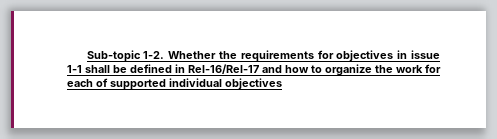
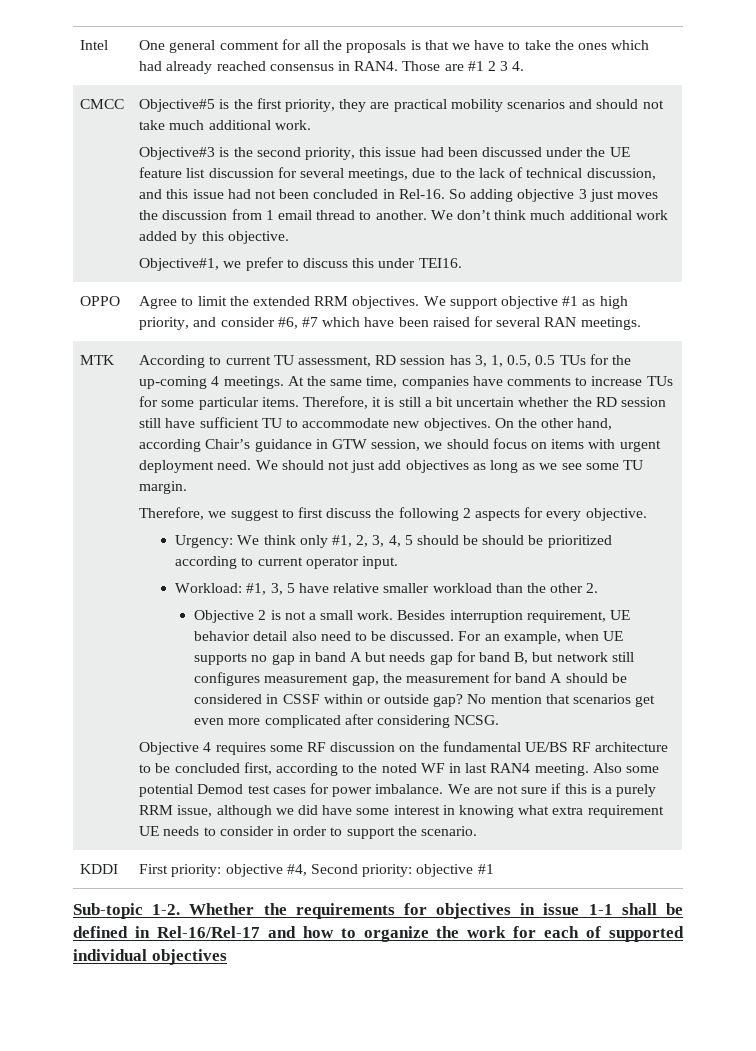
+ Intel | One general comment for all the proposals is that we have to take the ones which had already reached consensus in RAN4. Those are #1 2 3 4.
+ CMCC | Objective#5 is the first priority, they are practical mobility scenarios and should not take much additional work.
+ Objective#3 is the second priority, this issue had been discussed under the UE feature list discussion for several meetings, due to the lack of technical discussion, and this issue had not been concluded in Rel-16. So adding objective 3 just moves the discussion from 1 email thread to another. We don’t think much additional work added by this objective.
+ Objective#1, we prefer to discuss this under TEI16.
+ OPPO | Agree to limit the extended RRM objectives. We support objective #1 as high priority, and consider #6, #7 which have been raised for several RAN meetings.
+ MTK | According to current TU assessment, RD session has 3, 1, 0.5, 0.5 TUs for the up-coming 4 meetings. At the same time, companies have comments to increase TUs for some particular items. Therefore, it is still a bit uncertain whether the RD session still have sufficient TU to accommodate new objectives. On the other hand, according Chair’s guidance in GTW session, we should focus on items with urgent deployment need. We should not just add objectives as long as we see some TU margin.
+ Therefore, we suggest to first discuss the following 2 aspects for every objective.
+ Urgency: We think only #1, 2, 3, 4, 5 should be should be prioritized according to current operator input.
+ Workload: #1, 3, 5 have relative smaller workload than the other 2.
+ Objective 2 is not a small work. Besides interruption requirement, UE behavior detail also need to be discussed. For an example, when UE supports no gap in band A but needs gap for band B, but network still configures measurement gap, the measurement for band A should be considered in CSSF within or outside gap? No mention that scenarios get even more complicated after considering NCSG.
+ Objective 4 requires some RF discussion on the fundamental UE/BS RF architecture to be concluded first, according to the noted WF in last RAN4 meeting. Also some potential Demod test cases for power imbalance. We are not sure if this is a purely RRM issue, although we did have some interest in knowing what extra requirement UE needs to consider in order to support the scenario.
+ KDDI | First priority: objective #4, Second priority: objective #1

